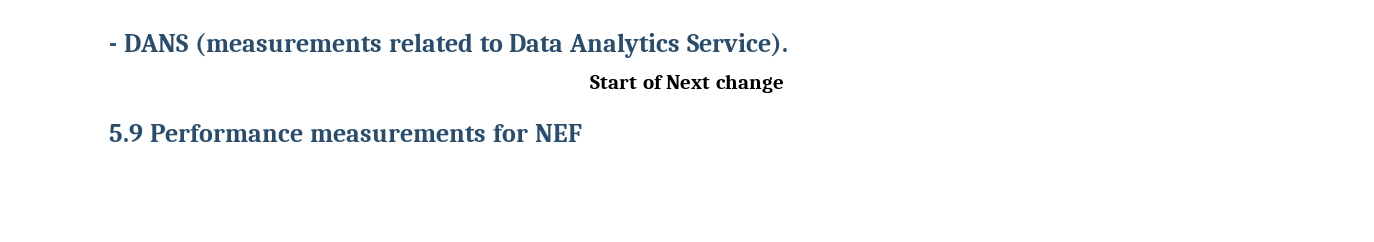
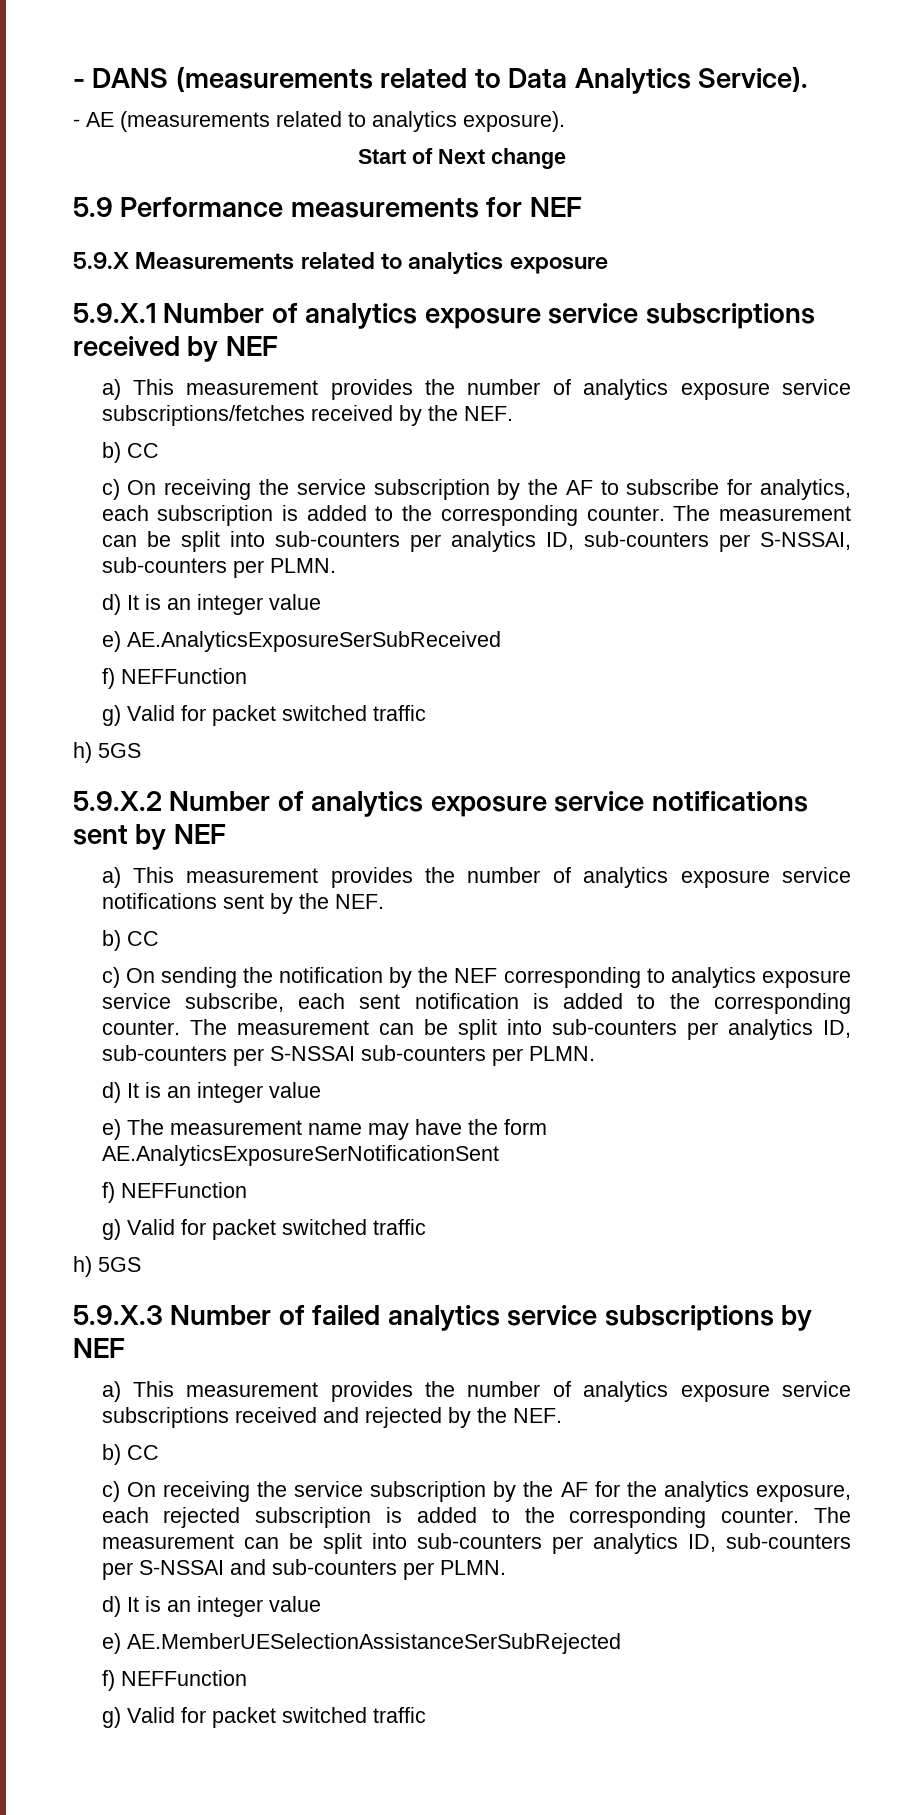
+ - AE (measurements related to analytics exposure).
+ 5.9.X Measurements related to analytics exposure
+ 5.9.X.1 Number of analytics exposure service subscriptions received by NEF
+ a) This measurement provides the number of analytics exposure service subscriptions/fetches received by the NEF.
+ b) CC
+ c) On receiving the service subscription by the AF to subscribe for analytics, each subscription is added to the corresponding counter. The measurement can be split into sub-counters per analytics ID, sub-counters per S-NSSAI, sub-counters per PLMN.
+ d) It is an integer value
+ e) AE.AnalyticsExposureSerSubReceived
+ f) NEFFunction
+ g) Valid for packet switched traffic
+ h) 5GS
+ 5.9.X.2 Number of analytics exposure service notifications sent by NEF
+ a) This measurement provides the number of analytics exposure service notifications sent by the NEF.
+ b) CC
+ c) On sending the notification by the NEF corresponding to analytics exposure service subscribe, each sent notification is added to the corresponding counter. The measurement can be split into sub-counters per analytics ID, sub-counters per S-NSSAI sub-counters per PLMN.
+ d) It is an integer value
+ e) The measurement name may have the form AE.AnalyticsExposureSerNotificationSent
+ f) NEFFunction
+ g) Valid for packet switched traffic
+ h) 5GS
+ 5.9.X.3 Number of failed analytics service subscriptions by NEF
+ a) This measurement provides the number of analytics exposure service subscriptions received and rejected by the NEF.
+ b) CC
+ c) On receiving the service subscription by the AF for the analytics exposure, each rejected subscription is added to the corresponding counter. The measurement can be split into sub-counters per analytics ID, sub-counters per S-NSSAI and sub-counters per PLMN.
+ d) It is an integer value
+ e) AE.MemberUESelectionAssistanceSerSubRejected
+ f) NEFFunction
+ g) Valid for packet switched traffic

